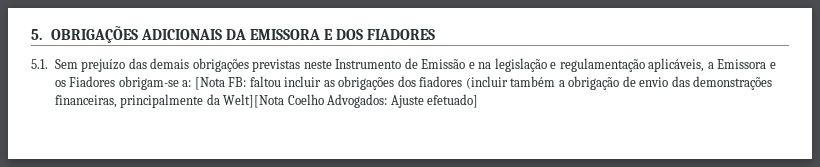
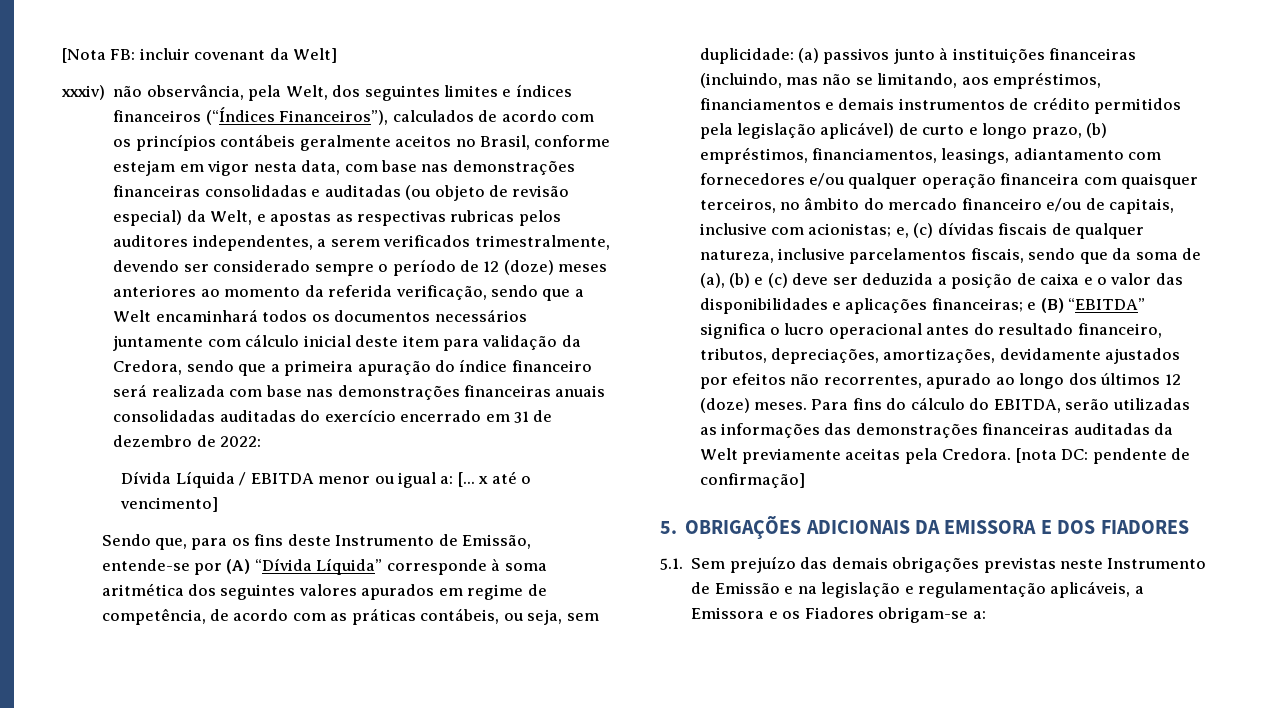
+ [Nota FB: incluir covenant da Welt]
+ xxxiv) não observância, pela Welt, dos seguintes limites e índices financeiros (“Índices Financeiros”), calculados de acordo com os princípios contábeis geralmente aceitos no Brasil, conforme estejam em vigor nesta data, com base nas demonstrações financeiras consolidadas e auditadas (ou objeto de revisão especial) da Welt, e apostas as respectivas rubricas pelos auditores independentes, a serem verificados trimestralmente, devendo ser considerado sempre o período de 12 (doze) meses anteriores ao momento da referida verificação, sendo que a Welt encaminhará todos os documentos necessários juntamente com cálculo inicial deste item para validação da Credora, sendo que a primeira apuração do índice financeiro será realizada com base nas demonstrações financeiras anuais consolidadas auditadas do exercício encerrado em 31 de dezembro de 2022:
+ Dívida Líquida / EBITDA menor ou igual a: [... x até o vencimento]
+ Sendo que, para os fins deste Instrumento de Emissão, entende-se por (A) “Dívida Líquida” corresponde à soma aritmética dos seguintes valores apurados em regime de competência, de acordo com as práticas contábeis, ou seja, sem duplicidade: (a) passivos junto à instituições financeiras (incluindo, mas não se limitando, aos empréstimos, financiamentos e demais instrumentos de crédito permitidos pela legislação aplicável) de curto e longo prazo, (b) empréstimos, financiamentos, leasings, adiantamento com fornecedores e/ou qualquer operação financeira com quaisquer terceiros, no âmbito do mercado financeiro e/ou de capitais, inclusive com acionistas; e, (c) dívidas fiscais de qualquer natureza, inclusive parcelamentos fiscais, sendo que da soma de (a), (b) e (c) deve ser deduzida a posição de caixa e o valor das disponibilidades e aplicações financeiras; e (B) “EBITDA” significa o lucro operacional antes do resultado financeiro, tributos, depreciações, amortizações, devidamente ajustados por efeitos não recorrentes, apurado ao longo dos últimos 12 (doze) meses. Para fins do cálculo do EBITDA, serão utilizadas as informações das demonstrações financeiras auditadas da Welt previamente aceitas pela Credora. [nota DC: pendente de confirmação]
- 5.1. Sem prejuízo das demais obrigações previstas neste Instrumento de Emissão e na legislação e regulamentação aplicáveis, a Emissora e os Fiadores obrigam-se a: [Nota FB: faltou incluir as obrigações dos fiadores (incluir também a obrigação de envio das demonstrações financeiras, principalmente da Welt][Nota Coelho Advogados: Ajuste efetuado]
+ 5.1. Sem prejuízo das demais obrigações previstas neste Instrumento de Emissão e na legislação e regulamentação aplicáveis, a Emissora e os Fiadores obrigam-se a:

